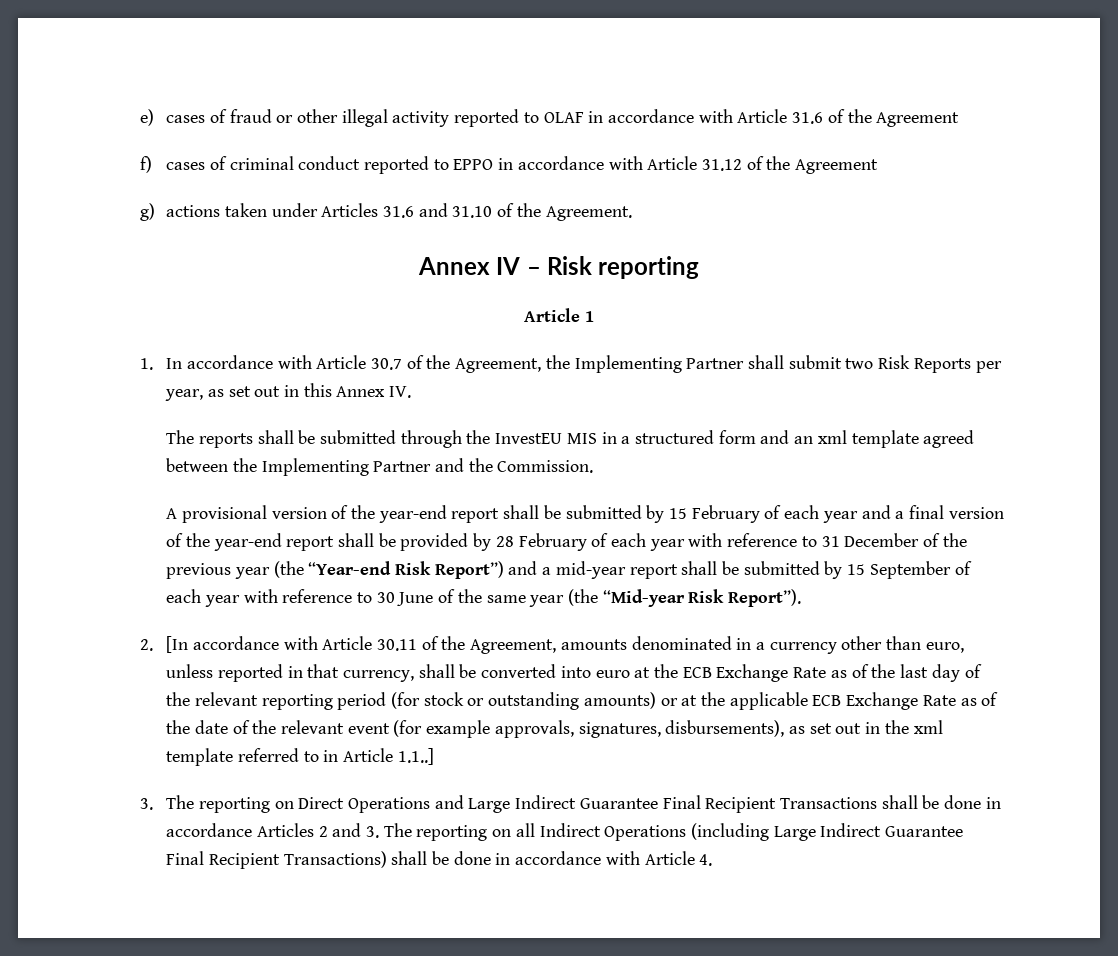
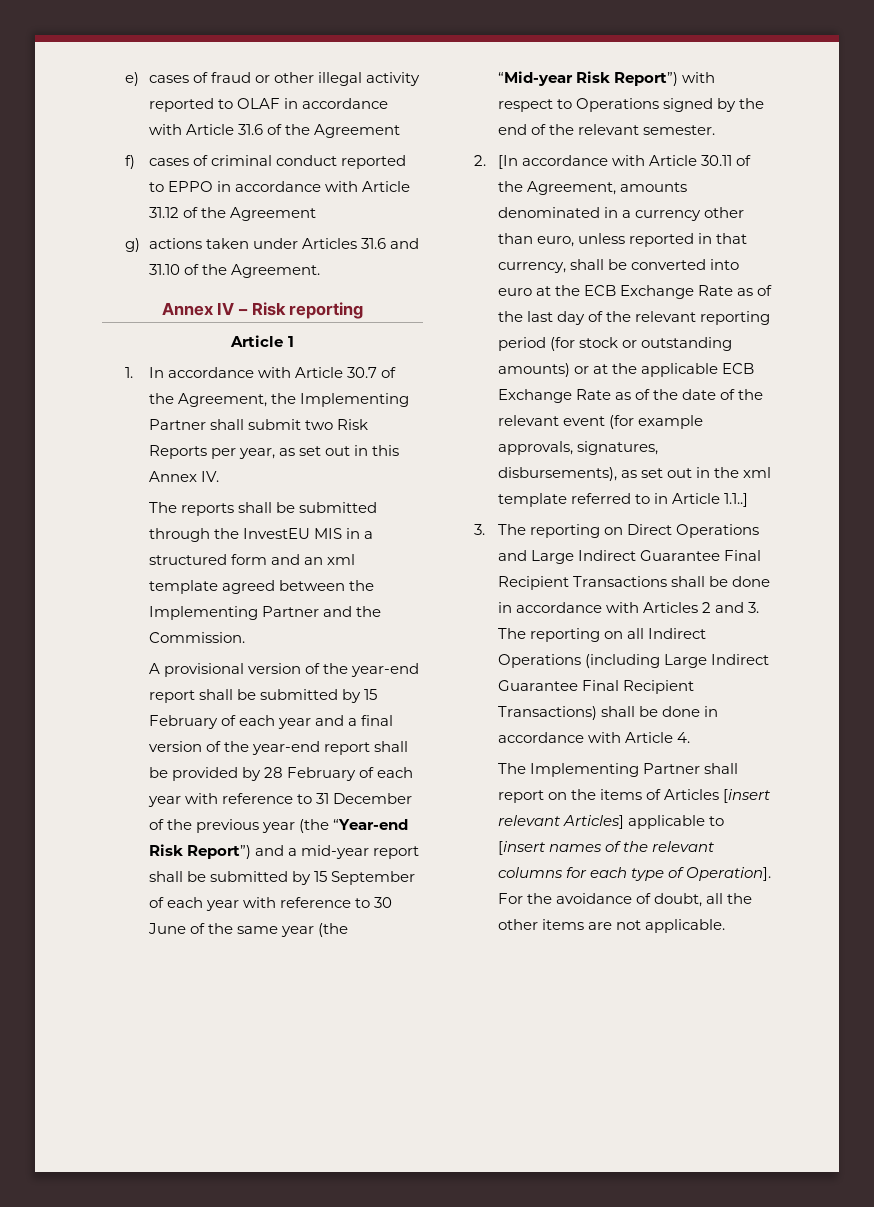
- A provisional version of the year-end report shall be submitted by 15 February of each year and a final version of the year-end report shall be provided by 28 February of each year with reference to 31 December of the previous year (the “Year-end Risk Report”) and a mid-year report shall be submitted by 15 September of each year with reference to 30 June of the same year (the “Mid-year Risk Report”).
+ A provisional version of the year-end report shall be submitted by 15 February of each year and a final version of the year-end report shall be provided by 28 February of each year with reference to 31 December of the previous year (the “Year-end Risk Report”) and a mid-year report shall be submitted by 15 September of each year with reference to 30 June of the same year (the “Mid-year Risk Report”) with respect to Operations signed by the end of the relevant semester.
- 3. The reporting on Direct Operations and Large Indirect Guarantee Final Recipient Transactions shall be done in accordance Articles 2 and 3. The reporting on all Indirect Operations (including Large Indirect Guarantee Final Recipient Transactions) shall be done in accordance with Article 4.
+ 3. The reporting on Direct Operations and Large Indirect Guarantee Final Recipient Transactions shall be done in accordance with Articles 2 and 3. The reporting on all Indirect Operations (including Large Indirect Guarantee Final Recipient Transactions) shall be done in accordance with Article 4.
+ The Implementing Partner shall report on the items of Articles [insert relevant Articles] applicable to [insert names of the relevant columns for each type of Operation]. For the avoidance of doubt, all the other items are not applicable.

